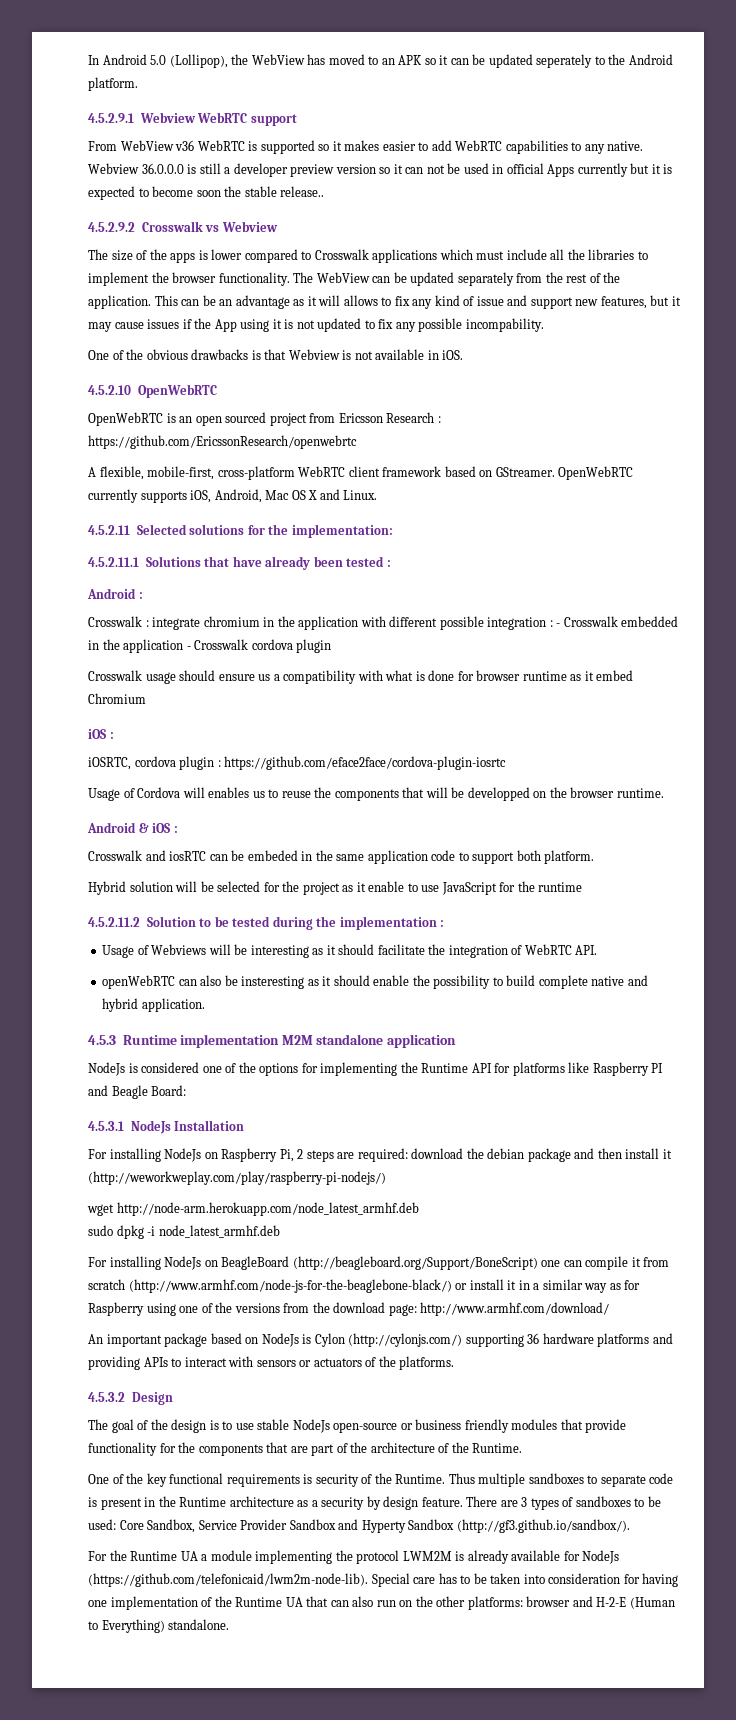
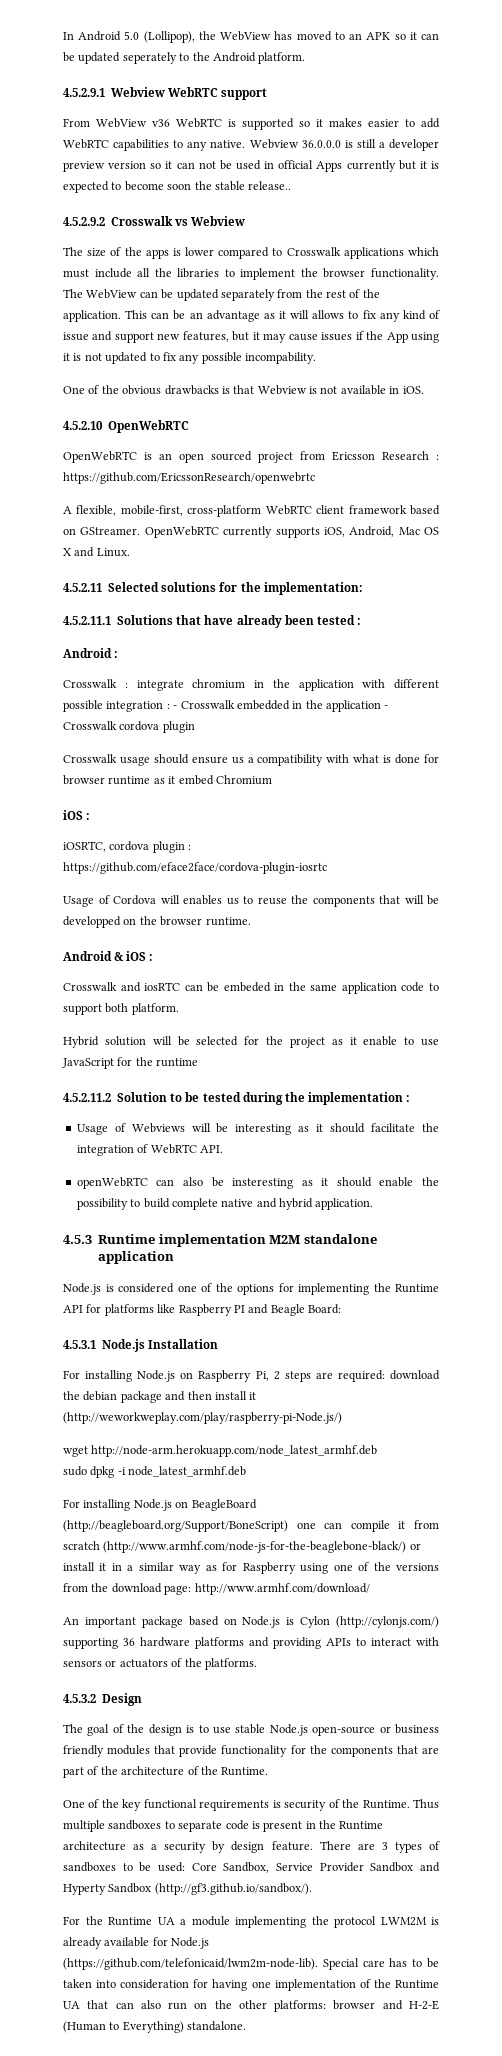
- NodeJs is considered one of the options for implementing the Runtime API for platforms like Raspberry PI and Beagle Board:
+ Node.js is considered one of the options for implementing the Runtime API for platforms like Raspberry PI and Beagle Board:
- 4.5.3.1 NodeJs Installation
+ 4.5.3.1 Node.js Installation
- For installing NodeJs on Raspberry Pi, 2 steps are required: download the debian package and then install it (http://weworkweplay.com/play/raspberry-pi-nodejs/)
+ For installing Node.js on Raspberry Pi, 2 steps are required: download the debian package and then install it (http://weworkweplay.com/play/raspberry-pi-Node.js/)
- For installing NodeJs on BeagleBoard (http://beagleboard.org/Support/BoneScript) one can compile it from scratch (http://www.armhf.com/node-js-for-the-beaglebone-black/) or install it in a similar way as for Raspberry using one of the versions from the download page: http://www.armhf.com/download/
+ For installing Node.js on BeagleBoard (http://beagleboard.org/Support/BoneScript) one can compile it from scratch (http://www.armhf.com/node-js-for-the-beaglebone-black/) or install it in a similar way as for Raspberry using one of the versions from the download page: http://www.armhf.com/download/
- An important package based on NodeJs is Cylon (http://cylonjs.com/) supporting 36 hardware platforms and providing APIs to interact with sensors or actuators of the platforms.
+ An important package based on Node.js is Cylon (http://cylonjs.com/) supporting 36 hardware platforms and providing APIs to interact with sensors or actuators of the platforms.
- The goal of the design is to use stable NodeJs open-source or business friendly modules that provide functionality for the components that are part of the architecture of the Runtime.
+ The goal of the design is to use stable Node.js open-source or business friendly modules that provide functionality for the components that are part of the architecture of the Runtime.
- For the Runtime UA a module implementing the protocol LWM2M is already available for NodeJs (https://github.com/telefonicaid/lwm2m-node-lib). Special care has to be taken into consideration for having one implementation of the Runtime UA that can also run on the other platforms: browser and H-2-E (Human to Everything) standalone.
+ For the Runtime UA a module implementing the protocol LWM2M is already available for Node.js (https://github.com/telefonicaid/lwm2m-node-lib). Special care has to be taken into consideration for having one implementation of the Runtime UA that can also run on the other platforms: browser and H-2-E (Human to Everything) standalone.

